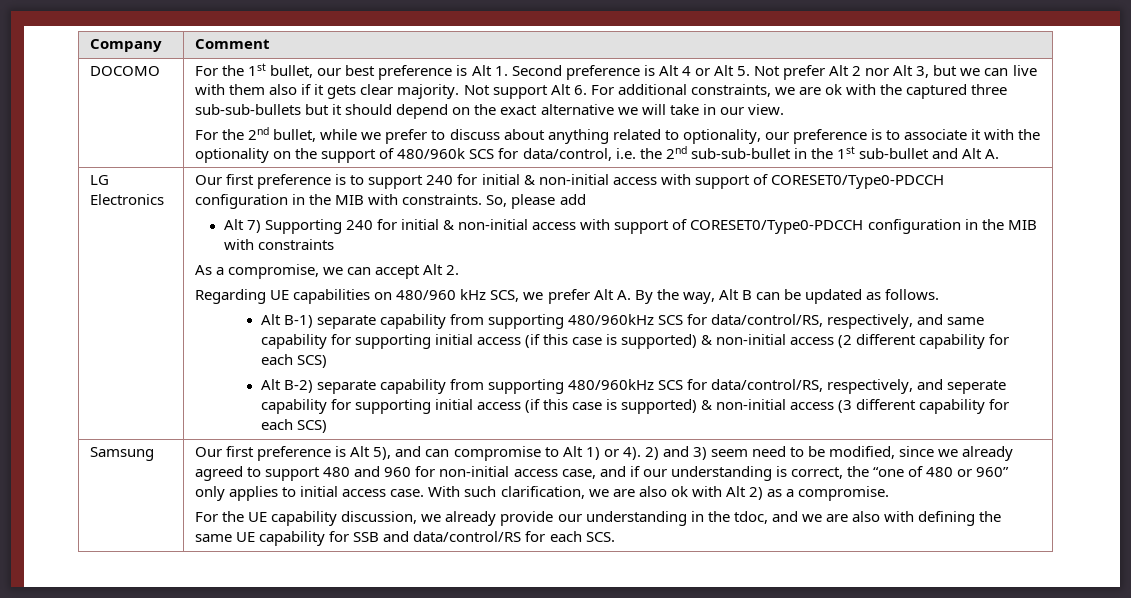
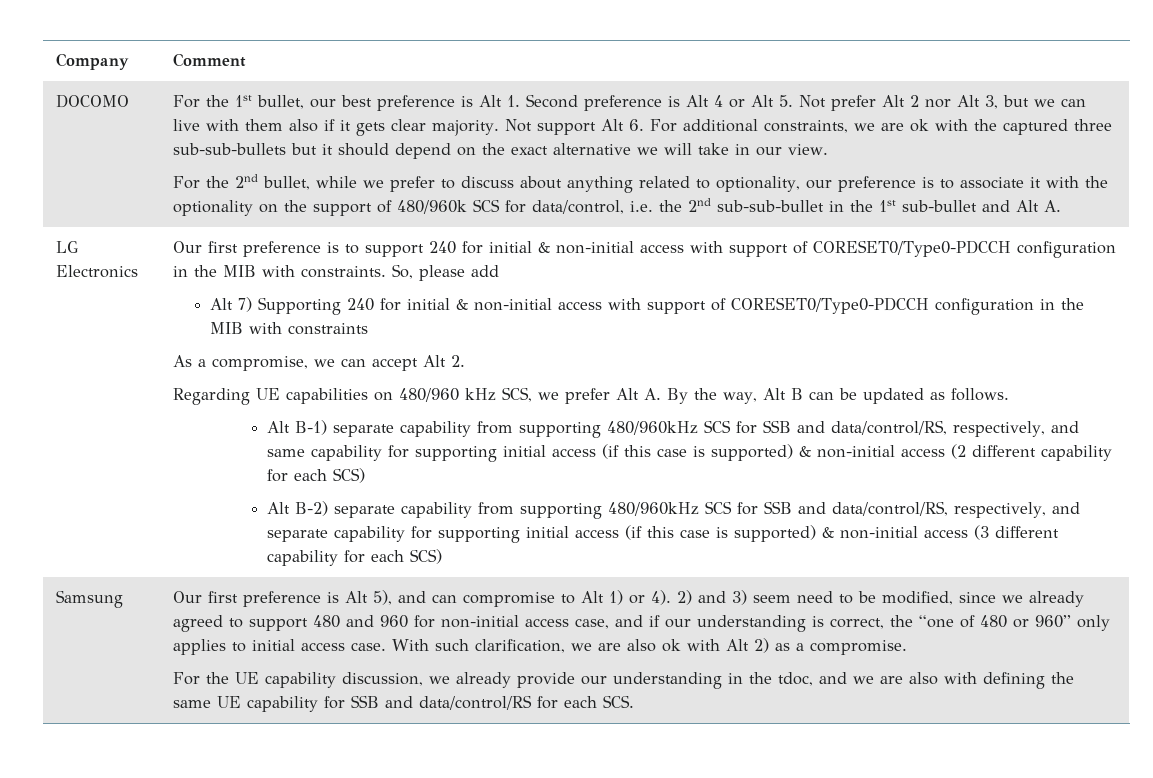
- Alt B-1) separate capability from supporting 480/960kHz SCS for data/control/RS, respectively, and same capability for supporting initial access (if this case is supported) & non-initial access (2 different capability for each SCS)
+ Alt B-1) separate capability from supporting 480/960kHz SCS for SSB and data/control/RS, respectively, and same capability for supporting initial access (if this case is supported) & non-initial access (2 different capability for each SCS)
- Alt B-2) separate capability from supporting 480/960kHz SCS for data/control/RS, respectively, and seperate capability for supporting initial access (if this case is supported) & non-initial access (3 different capability for each SCS)
+ Alt B-2) separate capability from supporting 480/960kHz SCS for SSB and data/control/RS, respectively, and separate capability for supporting initial access (if this case is supported) & non-initial access (3 different capability for each SCS)

